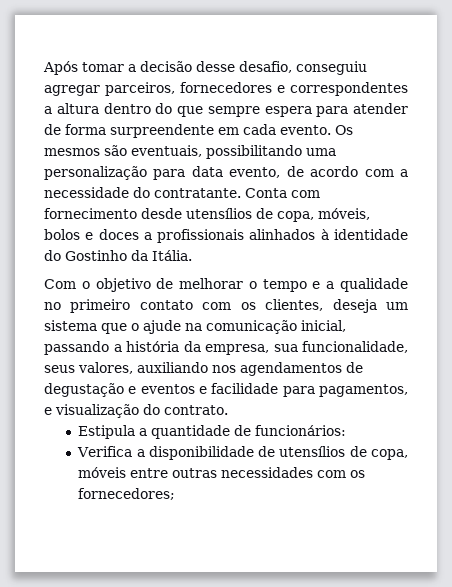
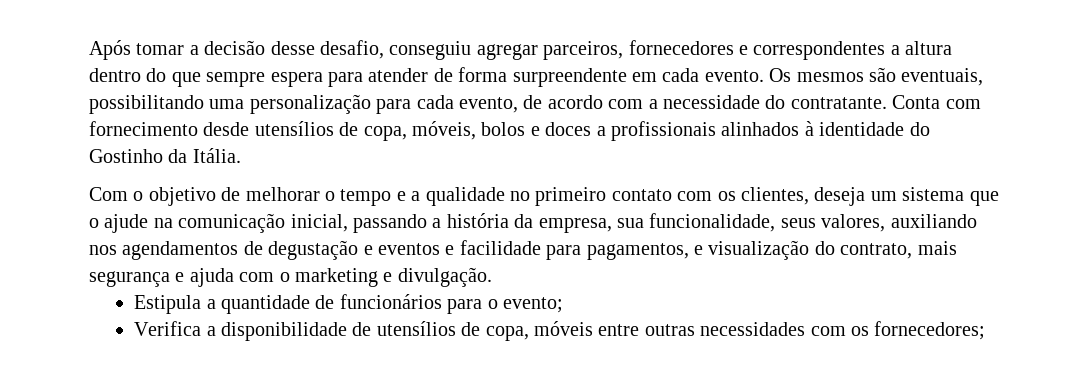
- Os mesmos são eventuais, possibilitando uma personalização para data evento, de acordo com a necessidade do contratante.
+ Os mesmos são eventuais, possibilitando uma personalização para cada evento, de acordo com a necessidade do contratante.
- Com o objetivo de melhorar o tempo e a qualidade no primeiro contato com os clientes, deseja um sistema que o ajude na comunicação inicial, passando a história da empresa, sua funcionalidade, seus valores, auxiliando nos agendamentos de degustação e eventos e facilidade para pagamentos, e visualização do contrato.
+ Com o objetivo de melhorar o tempo e a qualidade no primeiro contato com os clientes, deseja um sistema que o ajude na comunicação inicial, passando a história da empresa, sua funcionalidade, seus valores, auxiliando nos agendamentos de degustação e eventos e facilidade para pagamentos, e visualização do contrato, mais segurança e ajuda com o marketing e divulgação.
- Estipula a quantidade de funcionários:
+ Estipula a quantidade de funcionários para o evento;

